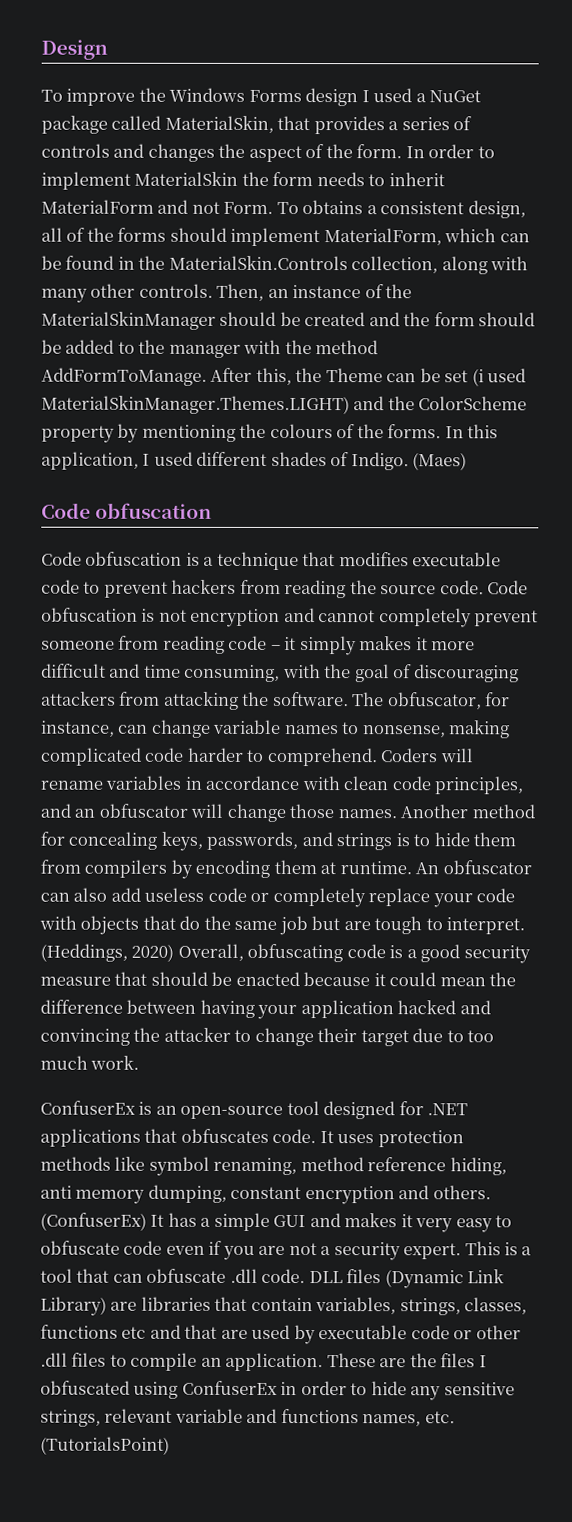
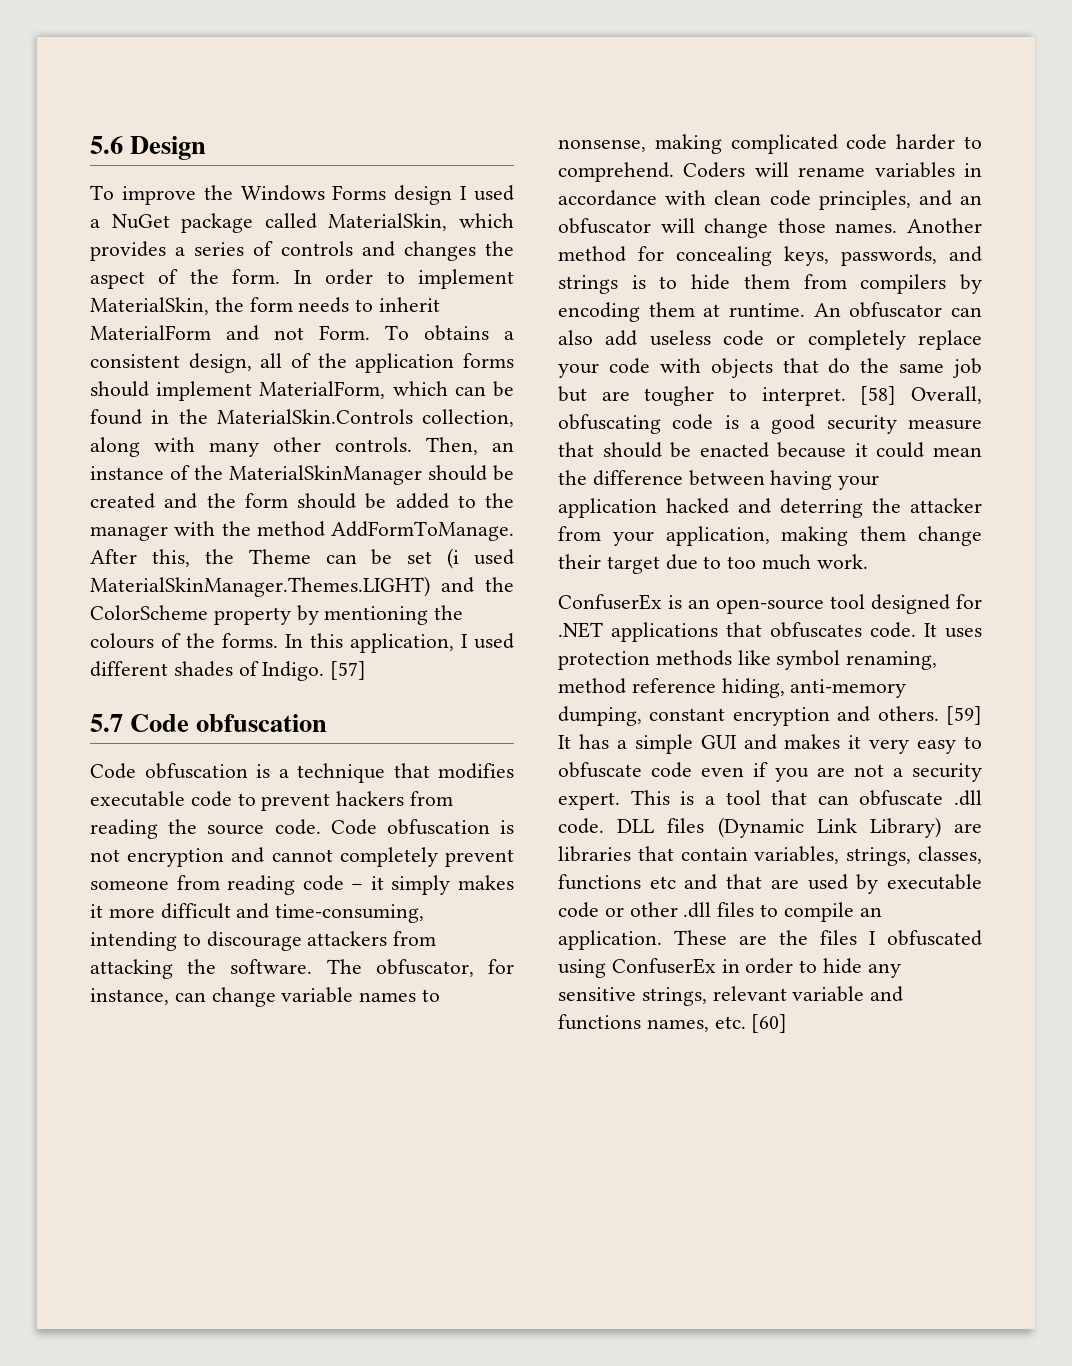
- Design
+ 5.6 Design
- To improve the Windows Forms design I used a NuGet package called MaterialSkin, that provides a series of controls and changes the aspect of the form.
+ To improve the Windows Forms design I used a NuGet package called MaterialSkin, which provides a series of controls and changes the aspect of the form.
- In order to implement MaterialSkin the form needs to inherit MaterialForm and not Form.
+ In order to implement MaterialSkin, the form needs to inherit MaterialForm and not Form.
- To obtains a consistent design, all of the forms should implement MaterialForm, which can be found in the MaterialSkin.Controls collection, along with many other controls.
+ To obtains a consistent design, all of the application forms should implement MaterialForm, which can be found in the MaterialSkin.Controls collection, along with many other controls.
- (Maes)
- Code obfuscation
+ [57]
+ 5.7 Code obfuscation
- Code obfuscation is not encryption and cannot completely prevent someone from reading code – it simply makes it more difficult and time consuming, with the goal of discouraging attackers from attacking the software.
+ Code obfuscation is not encryption and cannot completely prevent someone from reading code – it simply makes it more difficult and time-consuming, intending to discourage attackers from attacking the software.
- An obfuscator can also add useless code or completely replace your code with objects that do the same job but are tough to interpret.
+ An obfuscator can also add useless code or completely replace your code with objects that do the same job but are tougher to interpret.
- (Heddings, 2020) Overall, obfuscating code is a good security measure that should be enacted because it could mean the difference between having your application hacked and convincing the attacker to change their target due to too much work.
+ [58] Overall, obfuscating code is a good security measure that should be enacted because it could mean the difference between having your application hacked and deterring the attacker from your application, making them change their target due to too much work.
- It uses protection methods like symbol renaming, method reference hiding, anti memory dumping, constant encryption and others.
+ It uses protection methods like symbol renaming, method reference hiding, anti-memory dumping, constant encryption and others.
- (ConfuserEx) It has a simple GUI and makes it very easy to obfuscate code even if you are not a security expert.
+ [59] It has a simple GUI and makes it very easy to obfuscate code even if you are not a security expert.
- These are the files I obfuscated using ConfuserEx in order to hide any sensitive strings, relevant variable and functions names, etc. (TutorialsPoint)
+ These are the files I obfuscated using ConfuserEx in order to hide any sensitive strings, relevant variable and functions names, etc. [60]

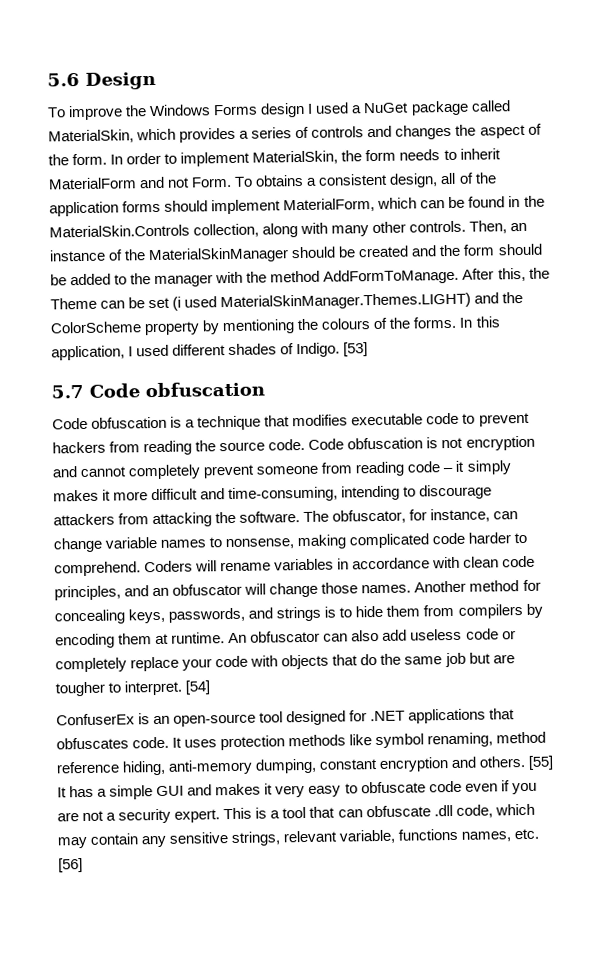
- [57]
+ [53]
- [58] Overall, obfuscating code is a good security measure that should be enacted because it could mean the difference between having your application hacked and deterring the attacker from your application, making them change their target due to too much work.
+ [54]
- [59] It has a simple GUI and makes it very easy to obfuscate code even if you are not a security expert.
+ [55] It has a simple GUI and makes it very easy to obfuscate code even if you are not a security expert.
- This is a tool that can obfuscate .dll code. DLL files (Dynamic Link Library) are libraries that contain variables, strings, classes, functions etc and that are used by executable code or other .dll files to compile an application. These are the files I obfuscated using ConfuserEx in order to hide any sensitive strings, relevant variable and functions names, etc. [60]
+ This is a tool that can obfuscate .dll code, which may contain any sensitive strings, relevant variable, functions names, etc. [56]

